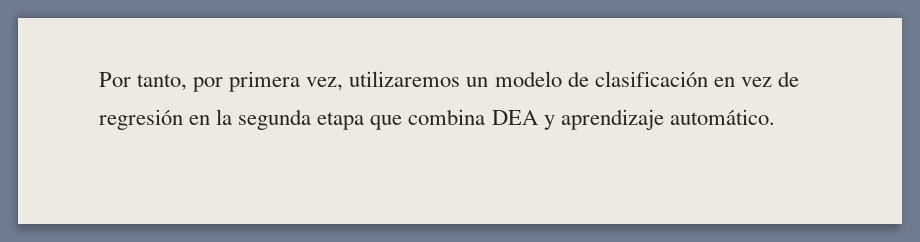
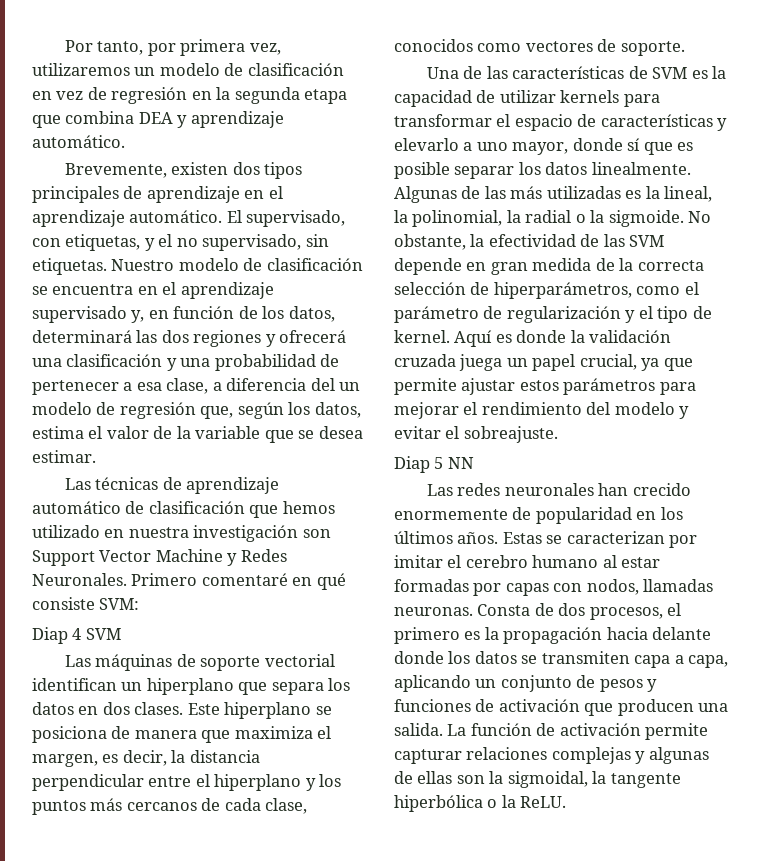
+ Brevemente, existen dos tipos principales de aprendizaje en el aprendizaje automático. El supervisado, con etiquetas, y el no supervisado, sin etiquetas. Nuestro modelo de clasificación se encuentra en el aprendizaje supervisado y, en función de los datos, determinará las dos regiones y ofrecerá una clasificación y una probabilidad de pertenecer a esa clase, a diferencia del un modelo de regresión que, según los datos, estima el valor de la variable que se desea estimar.
+ Las técnicas de aprendizaje automático de clasificación que hemos utilizado en nuestra investigación son Support Vector Machine y Redes Neuronales. Primero comentaré en qué consiste SVM:
+ Diap 4 SVM
+ Las máquinas de soporte vectorial identifican un hiperplano que separa los datos en dos clases. Este hiperplano se posiciona de manera que maximiza el margen, es decir, la distancia perpendicular entre el hiperplano y los puntos más cercanos de cada clase, conocidos como vectores de soporte.
+ Una de las características de SVM es la capacidad de utilizar kernels para transformar el espacio de características y elevarlo a uno mayor, donde sí que es posible separar los datos linealmente. Algunas de las más utilizadas es la lineal, la polinomial, la radial o la sigmoide. No obstante, la efectividad de las SVM depende en gran medida de la correcta selección de hiperparámetros, como el parámetro de regularización y el tipo de kernel. Aquí es donde la validación cruzada juega un papel crucial, ya que permite ajustar estos parámetros para mejorar el rendimiento del modelo y evitar el sobreajuste.
+ Diap 5 NN
+ Las redes neuronales han crecido enormemente de popularidad en los últimos años. Estas se caracterizan por imitar el cerebro humano al estar formadas por capas con nodos, llamadas neuronas. Consta de dos procesos, el primero es la propagación hacia delante donde los datos se transmiten capa a capa, aplicando un conjunto de pesos y funciones de activación que producen una salida. La función de activación permite capturar relaciones complejas y algunas de ellas son la sigmoidal, la tangente hiperbólica o la ReLU.

